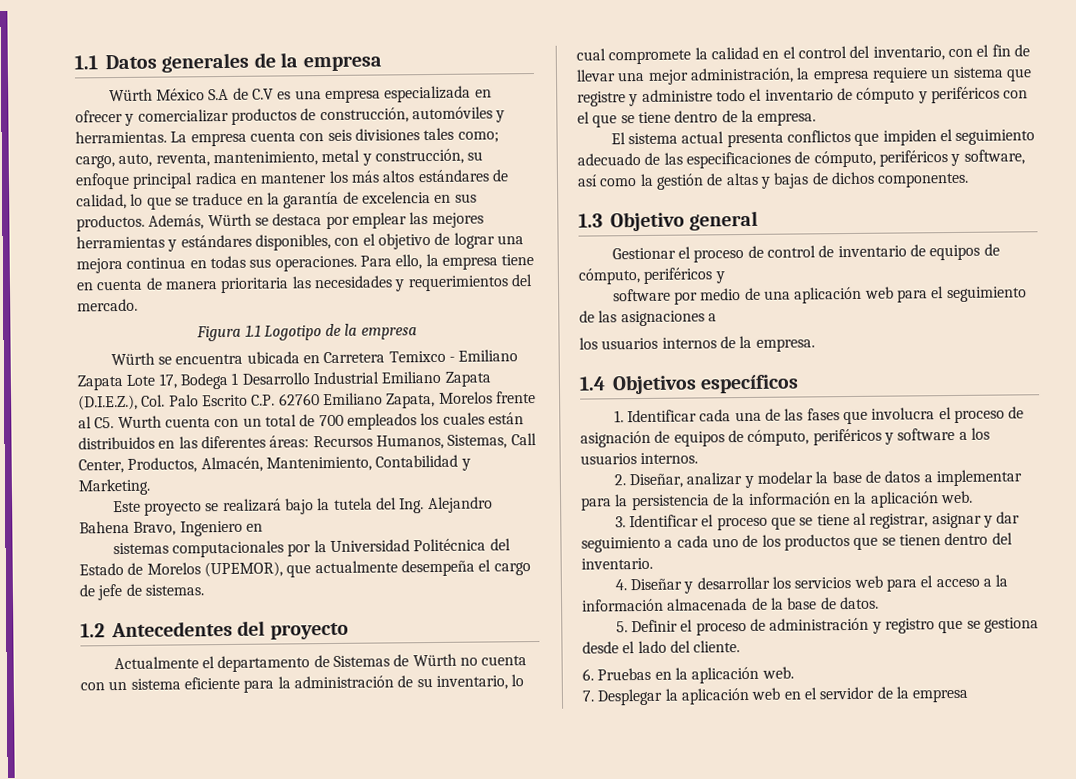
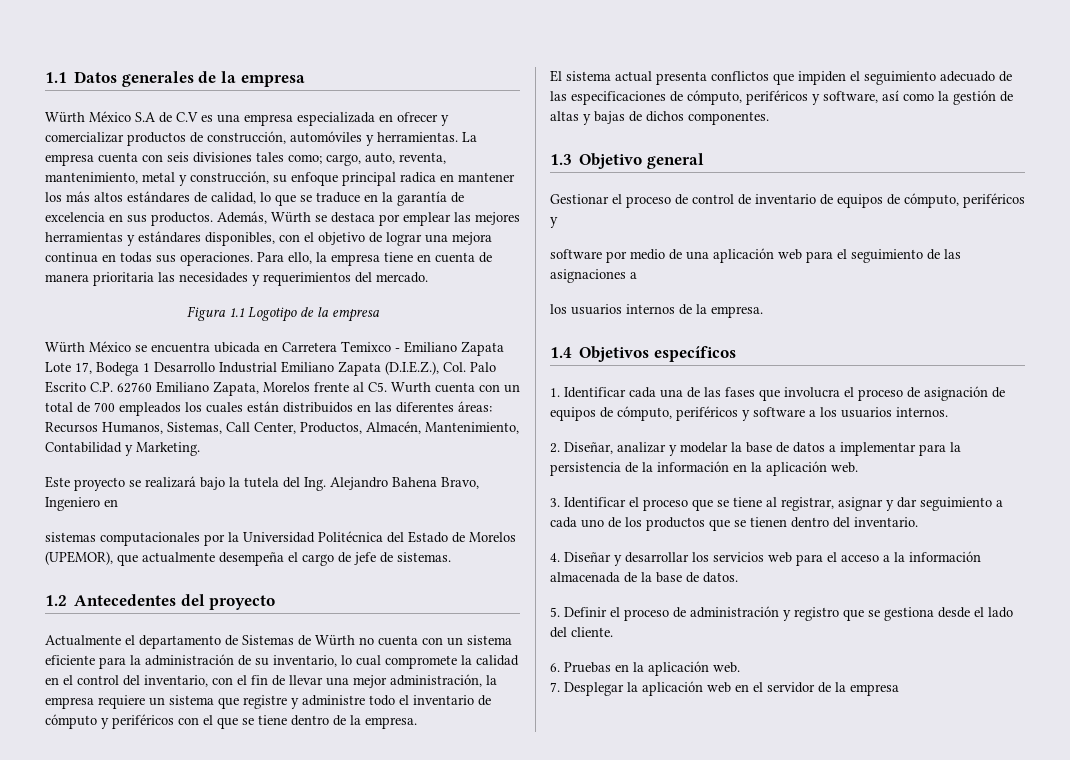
- Würth se encuentra ubicada en Carretera Temixco - Emiliano Zapata Lote 17, Bodega 1 Desarrollo Industrial Emiliano Zapata (D.I.E.Z.), Col. Palo Escrito C.P. 62760 Emiliano Zapata, Morelos frente al C5. Wurth cuenta con un total de 700 empleados los cuales están distribuidos en las diferentes áreas: Recursos Humanos, Sistemas, Call Center, Productos, Almacén, Mantenimiento, Contabilidad y Marketing.
+ Würth México se encuentra ubicada en Carretera Temixco - Emiliano Zapata Lote 17, Bodega 1 Desarrollo Industrial Emiliano Zapata (D.I.E.Z.), Col. Palo Escrito C.P. 62760 Emiliano Zapata, Morelos frente al C5. Wurth cuenta con un total de 700 empleados los cuales están distribuidos en las diferentes áreas: Recursos Humanos, Sistemas, Call Center, Productos, Almacén, Mantenimiento, Contabilidad y Marketing.

